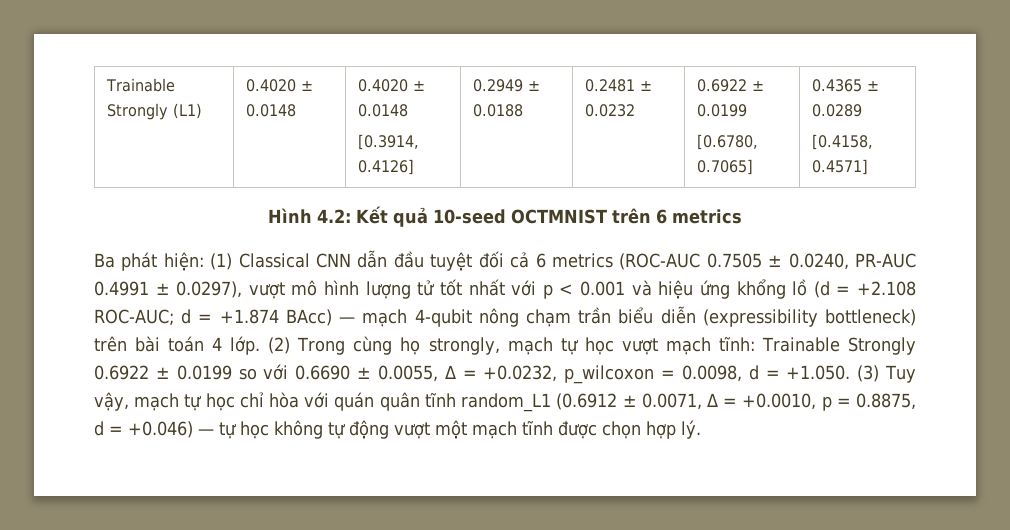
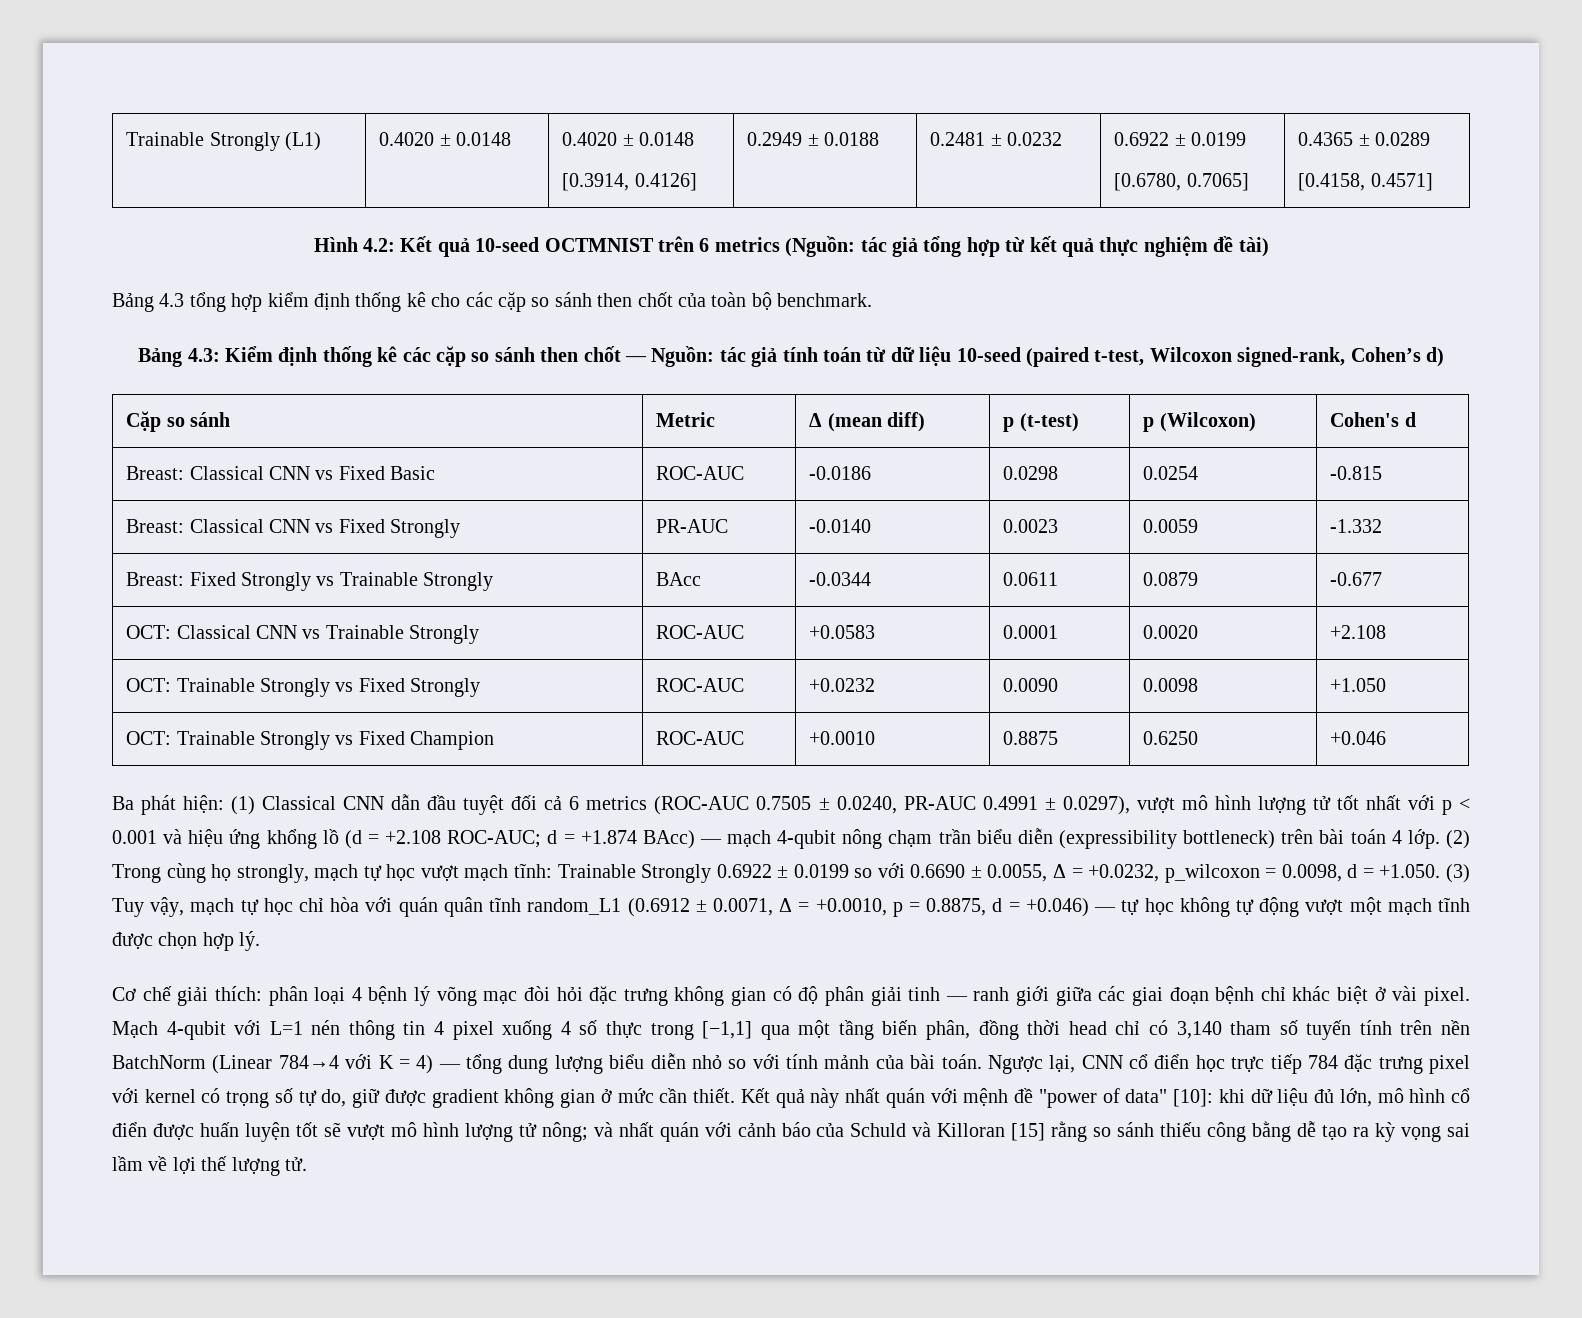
- Hình 4.2: Kết quả 10-seed OCTMNIST trên 6 metrics
+ Hình 4.2: Kết quả 10-seed OCTMNIST trên 6 metrics (Nguồn: tác giả tổng hợp từ kết quả thực nghiệm đề tài)
+ Bảng 4.3 tổng hợp kiểm định thống kê cho các cặp so sánh then chốt của toàn bộ benchmark.
+ Bảng 4.3: Kiểm định thống kê các cặp so sánh then chốt — Nguồn: tác giả tính toán từ dữ liệu 10-seed (paired t-test, Wilcoxon signed-rank, Cohen’s d)
+ Cặp so sánh | Metric | Δ (mean diff) | p (t-test) | p (Wilcoxon) | Cohen's d
+ Breast: Classical CNN vs Fixed Basic | ROC-AUC | -0.0186 | 0.0298 | 0.0254 | -0.815
+ Breast: Classical CNN vs Fixed Strongly | PR-AUC | -0.0140 | 0.0023 | 0.0059 | -1.332
+ Breast: Fixed Strongly vs Trainable Strongly | BAcc | -0.0344 | 0.0611 | 0.0879 | -0.677
+ OCT: Classical CNN vs Trainable Strongly | ROC-AUC | +0.0583 | 0.0001 | 0.0020 | +2.108
+ OCT: Trainable Strongly vs Fixed Strongly | ROC-AUC | +0.0232 | 0.0090 | 0.0098 | +1.050
+ OCT: Trainable Strongly vs Fixed Champion | ROC-AUC | +0.0010 | 0.8875 | 0.6250 | +0.046
+ Cơ chế giải thích: phân loại 4 bệnh lý võng mạc đòi hỏi đặc trưng không gian có độ phân giải tinh — ranh giới giữa các giai đoạn bệnh chỉ khác biệt ở vài pixel. Mạch 4-qubit với L=1 nén thông tin 4 pixel xuống 4 số thực trong [−1,1] qua một tầng biến phân, đồng thời head chỉ có 3,140 tham số tuyến tính trên nền BatchNorm (Linear 784→4 với K = 4) — tổng dung lượng biểu diễn nhỏ so với tính mảnh của bài toán. Ngược lại, CNN cổ điển học trực tiếp 784 đặc trưng pixel với kernel có trọng số tự do, giữ được gradient không gian ở mức cần thiết. Kết quả này nhất quán với mệnh đề "power of data" [10]: khi dữ liệu đủ lớn, mô hình cổ điển được huấn luyện tốt sẽ vượt mô hình lượng tử nông; và nhất quán với cảnh báo của Schuld và Killoran [15] rằng so sánh thiếu công bằng dễ tạo ra kỳ vọng sai lầm về lợi thế lượng tử.

